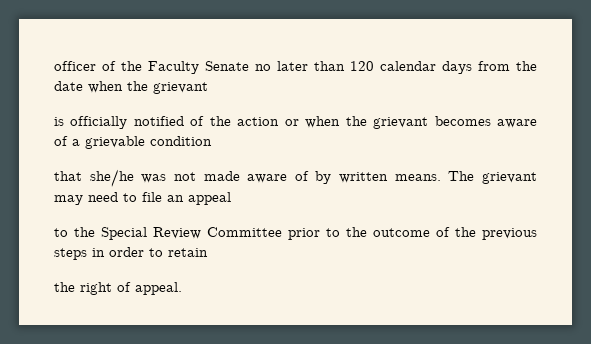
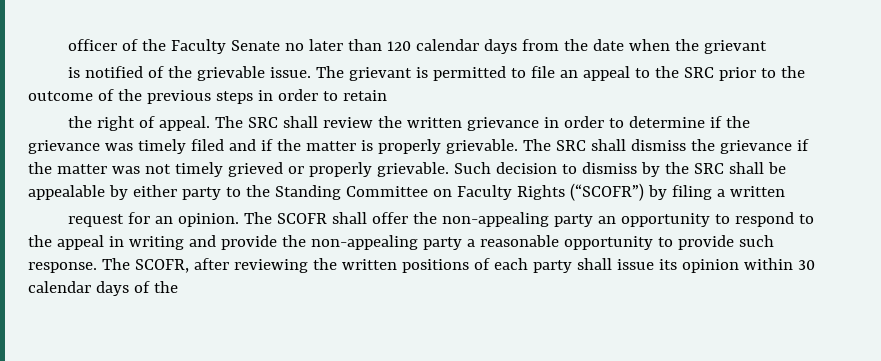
- is officially notified of the action or when the grievant becomes aware of a grievable condition
- that she/he was not made aware of by written means. The grievant may need to file an appeal
- to the Special Review Committee prior to the outcome of the previous steps in order to retain
+ is notified of the grievable issue. The grievant is permitted to file an appeal to the SRC prior to the outcome of the previous steps in order to retain
+ The SRC shall review the written grievance in order to determine if the grievance was timely filed and if the matter is properly grievable. The SRC shall dismiss the grievance if the matter was not timely grieved or properly grievable. Such decision to dismiss by the SRC shall be appealable by either party to the Standing Committee on Faculty Rights (“SCOFR”) by filing a written
+ request for an opinion. The SCOFR shall offer the non-appealing party an opportunity to respond to the appeal in writing and provide the non-appealing party a reasonable opportunity to provide such response. The SCOFR, after reviewing the written positions of each party shall issue its opinion within 30 calendar days of the

